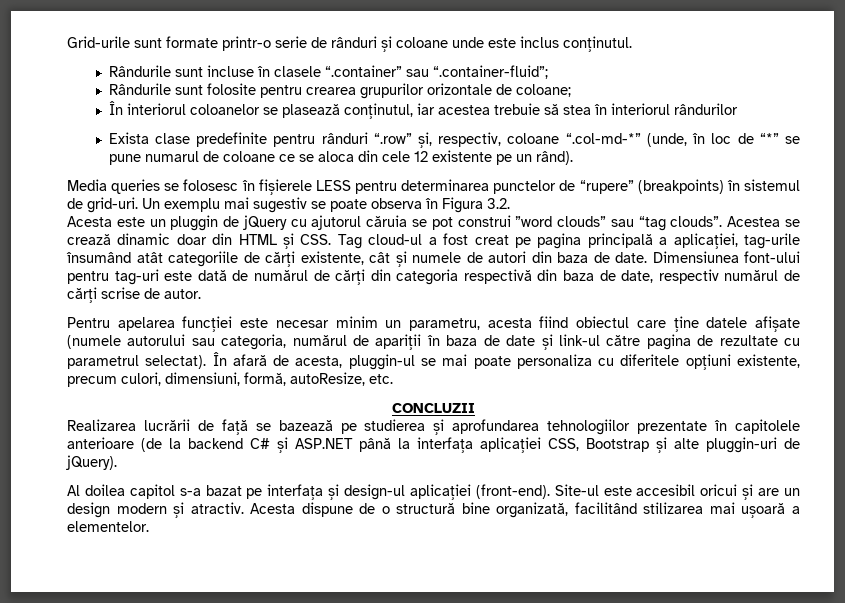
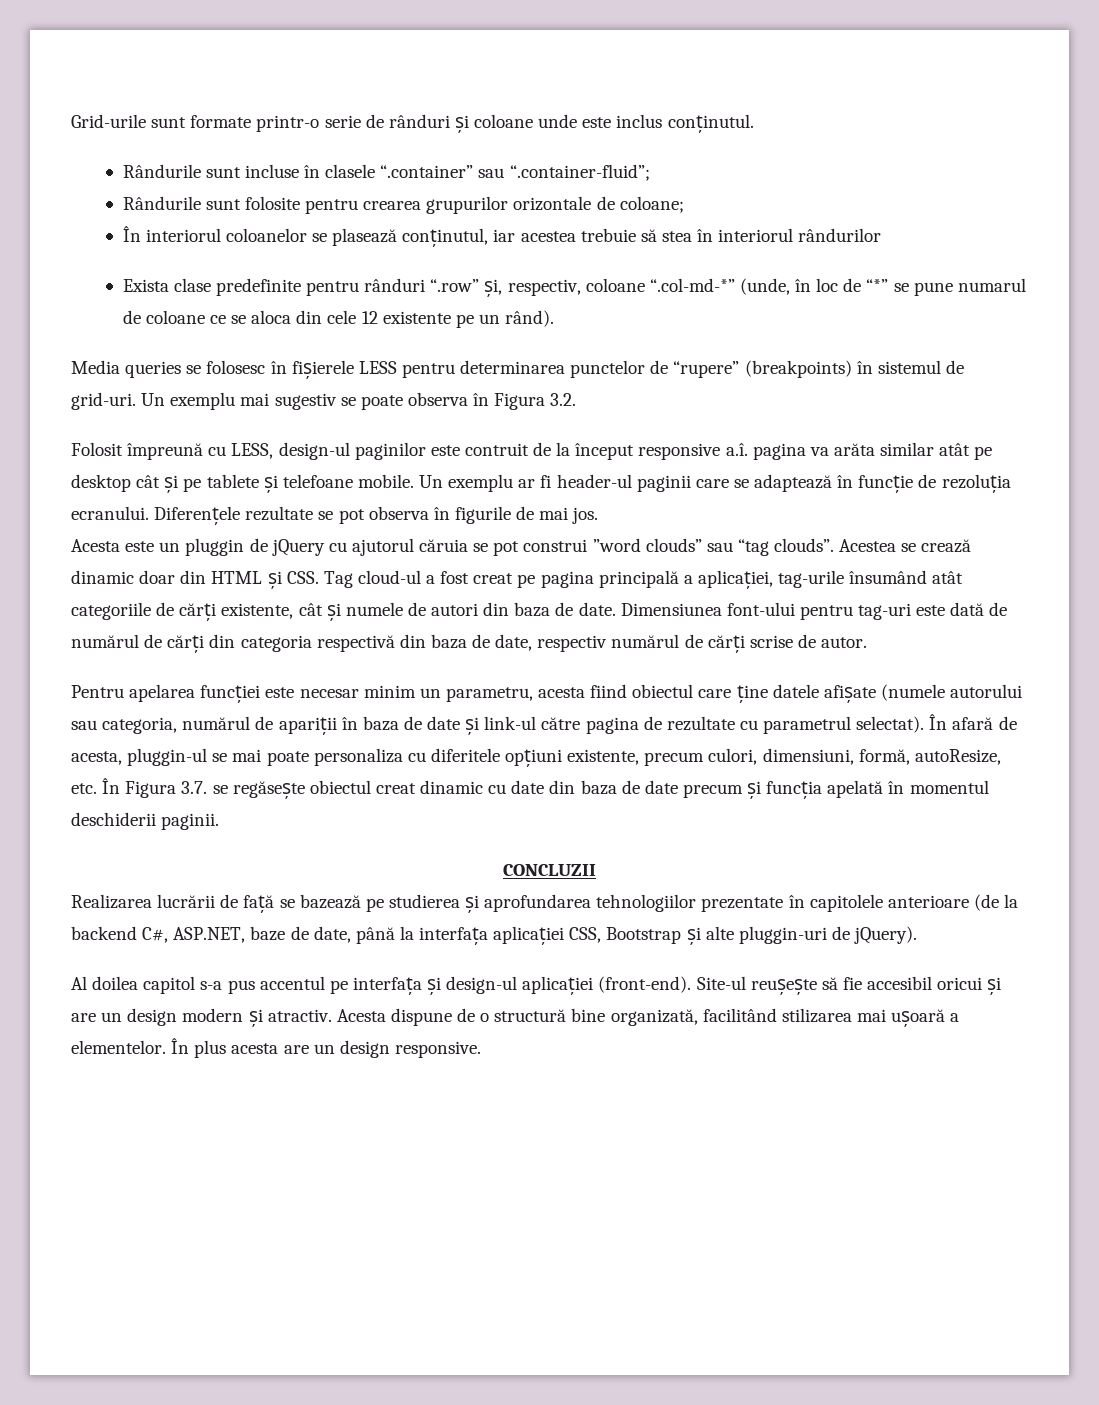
+ Folosit împreună cu LESS, design-ul paginilor este contruit de la început responsive a.î. pagina va arăta similar atât pe desktop cât și pe tablete și telefoane mobile. Un exemplu ar fi header-ul paginii care se adaptează în funcție de rezoluția ecranului. Diferențele rezultate se pot observa în figurile de mai jos.
- În afară de acesta, pluggin-ul se mai poate personaliza cu diferitele opțiuni existente, precum culori, dimensiuni, formă, autoResize, etc.
+ În afară de acesta, pluggin-ul se mai poate personaliza cu diferitele opțiuni existente, precum culori, dimensiuni, formă, autoResize, etc. În Figura 3.7. se regăsește obiectul creat dinamic cu date din baza de date precum și funcția apelată în momentul deschiderii paginii.
- Realizarea lucrării de față se bazează pe studierea și aprofundarea tehnologiilor prezentate în capitolele anterioare (de la backend C# și ASP.NET până la interfața aplicației CSS, Bootstrap și alte pluggin-uri de jQuery).
+ Realizarea lucrării de față se bazează pe studierea și aprofundarea tehnologiilor prezentate în capitolele anterioare (de la backend C#, ASP.NET, baze de date, până la interfața aplicației CSS, Bootstrap și alte pluggin-uri de jQuery).
- Al doilea capitol s-a bazat pe interfața și design-ul aplicației (front-end).
+ Al doilea capitol s-a pus accentul pe interfața și design-ul aplicației (front-end).
- Site-ul este accesibil oricui și are un design modern și atractiv.
+ Site-ul reușește să fie accesibil oricui și are un design modern și atractiv.
+ În plus acesta are un design responsive.

